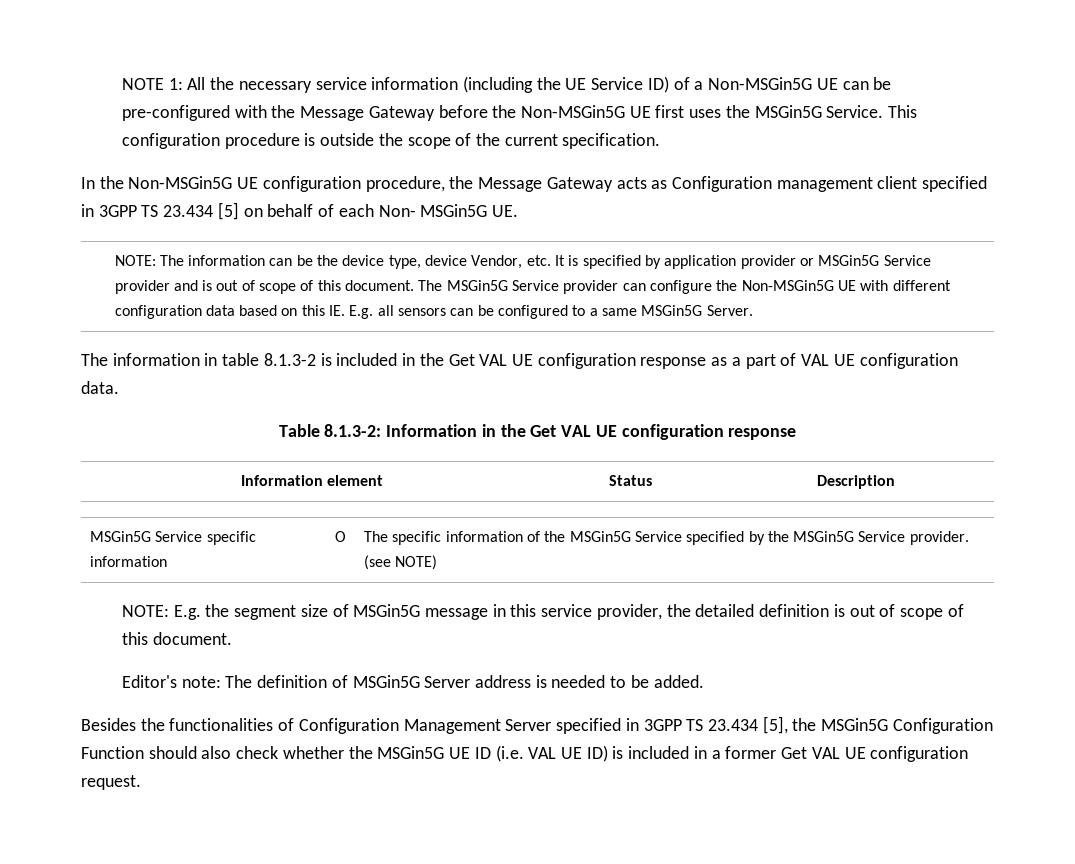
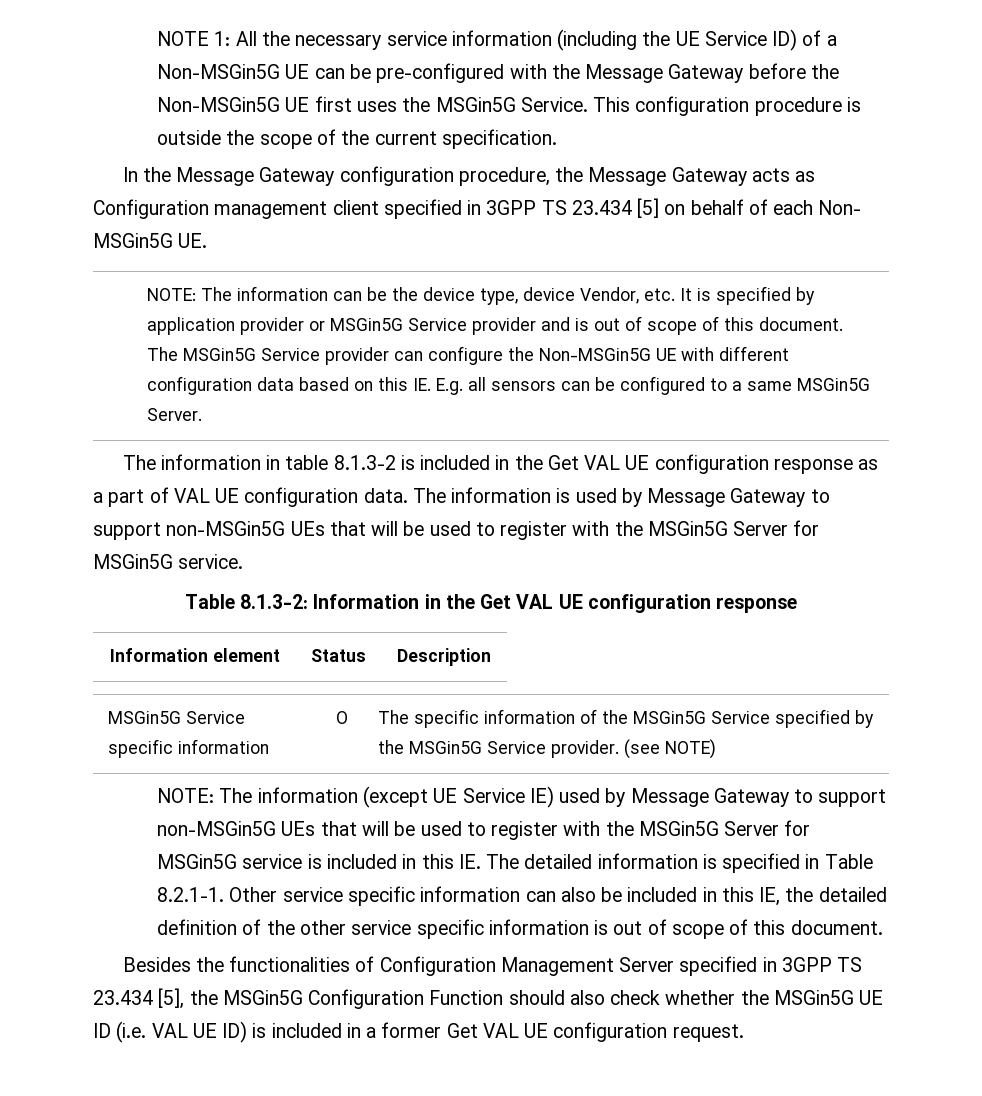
- In the Non-MSGin5G UE configuration procedure, the Message Gateway acts as Configuration management client specified in 3GPP TS 23.434 [5] on behalf of each Non- MSGin5G UE.
+ In the Message Gateway configuration procedure, the Message Gateway acts as Configuration management client specified in 3GPP TS 23.434 [5] on behalf of each Non- MSGin5G UE.
+ The information is used by Message Gateway to support non-MSGin5G UEs that will be used to register with the MSGin5G Server for MSGin5G service.
- NOTE: E.g. the segment size of MSGin5G message in this service provider, the detailed definition is out of scope of this document.
- Editor's note: The definition of MSGin5G Server address is needed to be added.
+ NOTE: The information (except UE Service IE) used by Message Gateway to support non-MSGin5G UEs that will be used to register with the MSGin5G Server for MSGin5G service is included in this IE. The detailed information is specified in Table 8.2.1-1. Other service specific information can also be included in this IE, the detailed definition of the other service specific information is out of scope of this document.

